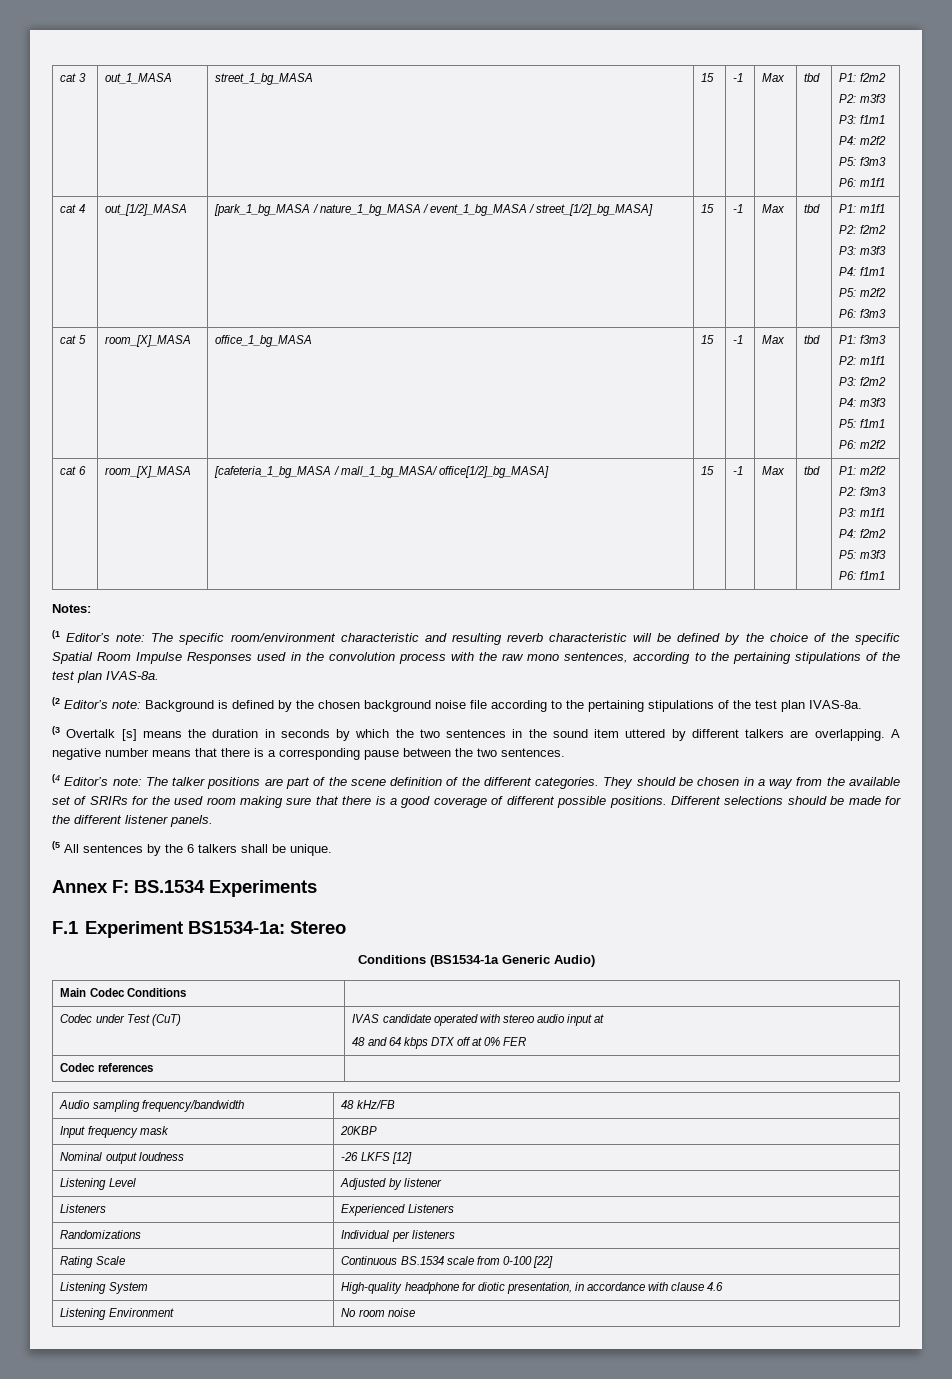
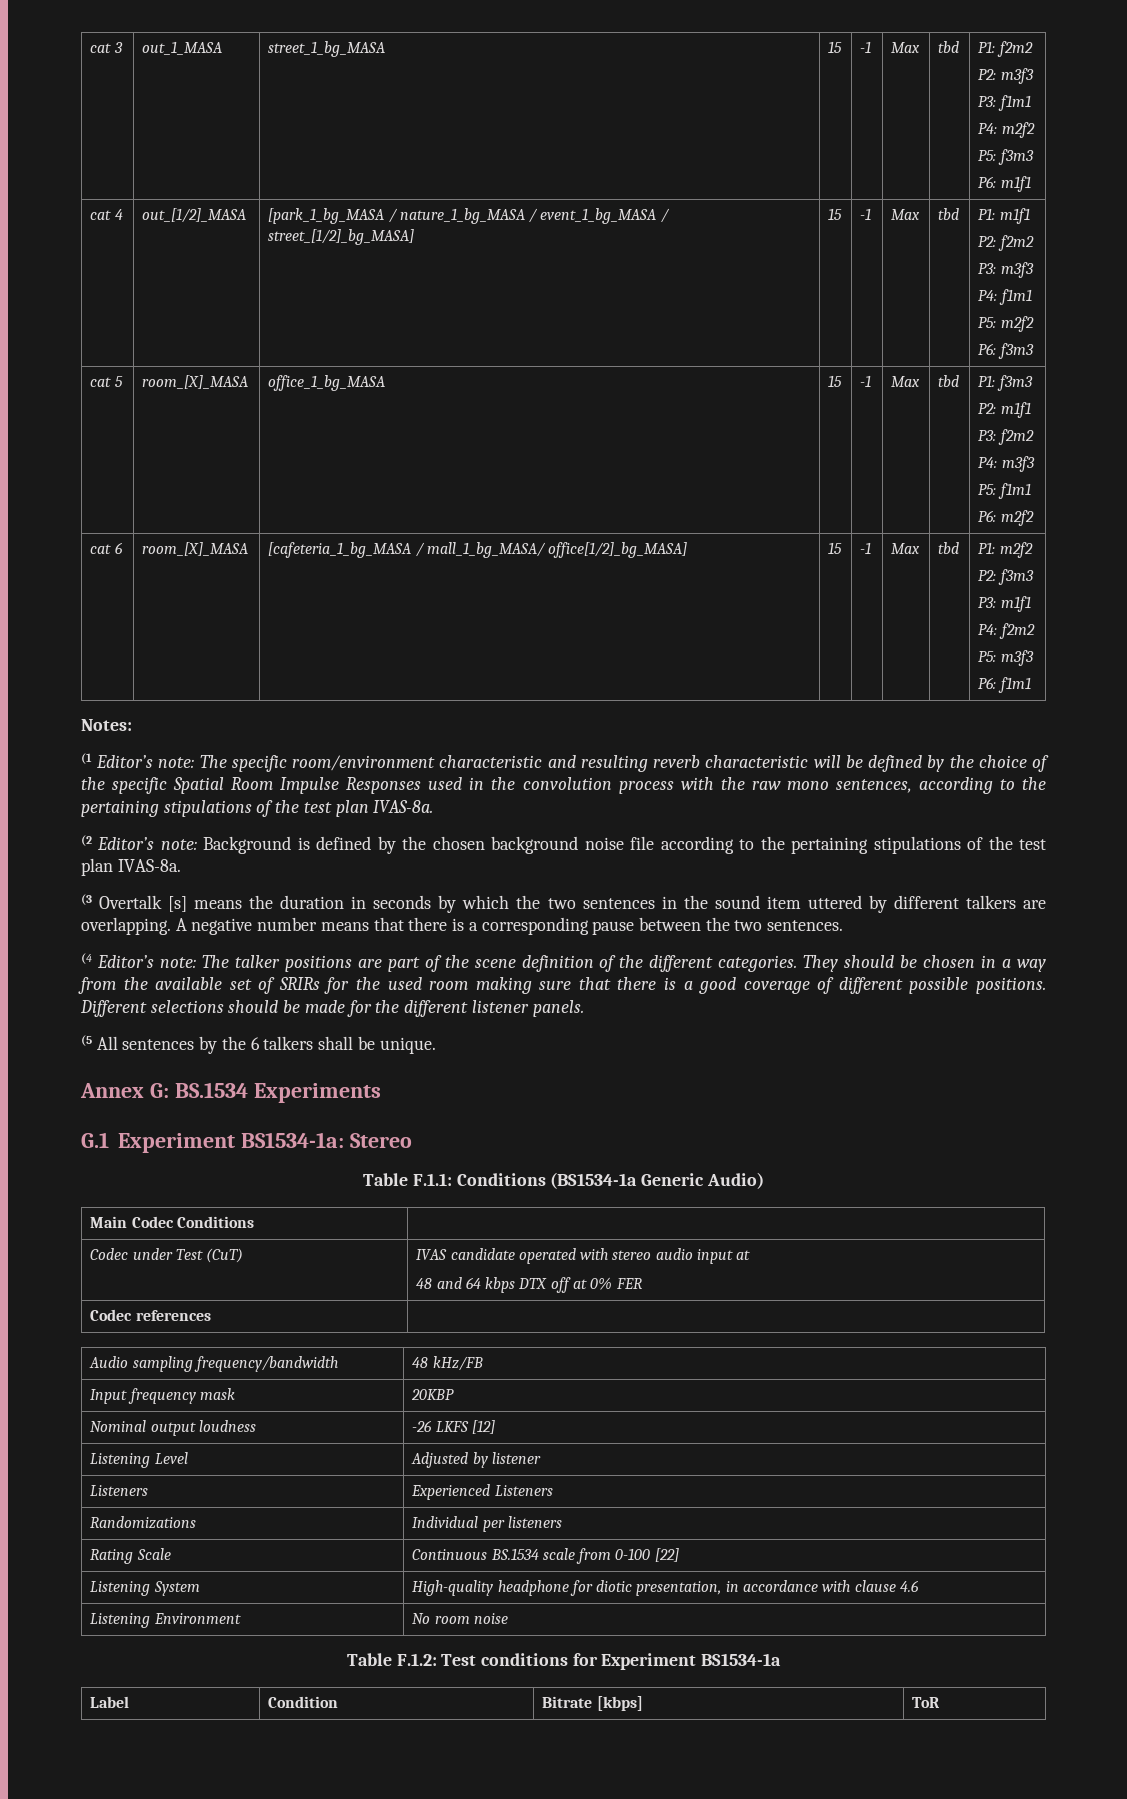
- Annex F: BS.1534 Experiments
+ Annex G: BS.1534 Experiments
- F.1 Experiment BS1534-1a: Stereo
+ G.1 Experiment BS1534-1a: Stereo
- Conditions (BS1534-1a Generic Audio)
+ Table F.1.1: Conditions (BS1534-1a Generic Audio)
+ Table F.1.2: Test conditions for Experiment BS1534-1a
+ Label | Condition | Bitrate [kbps] | ToR

